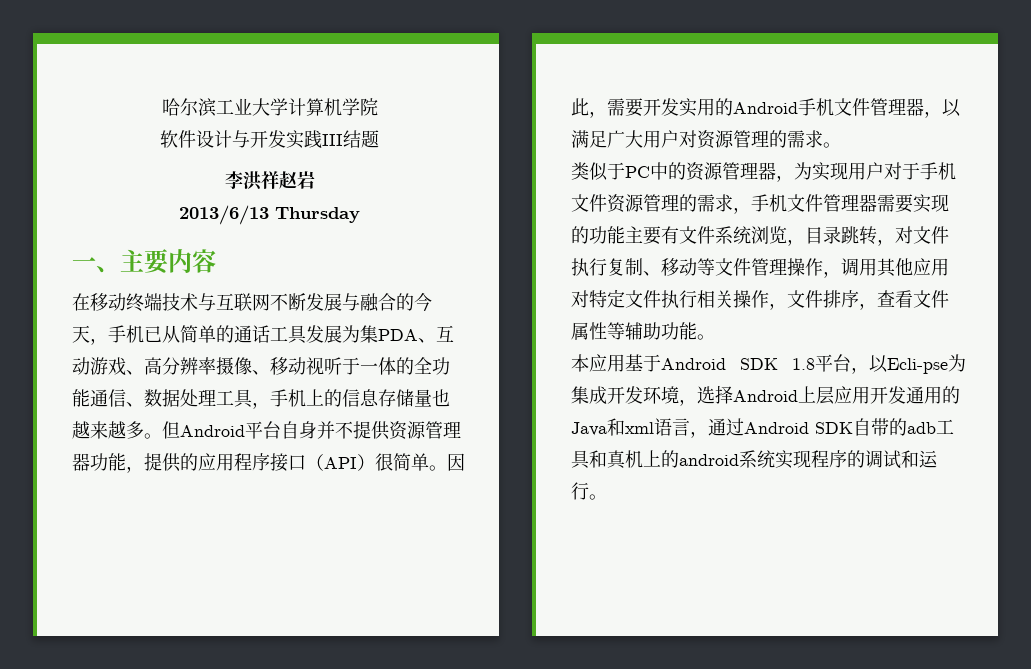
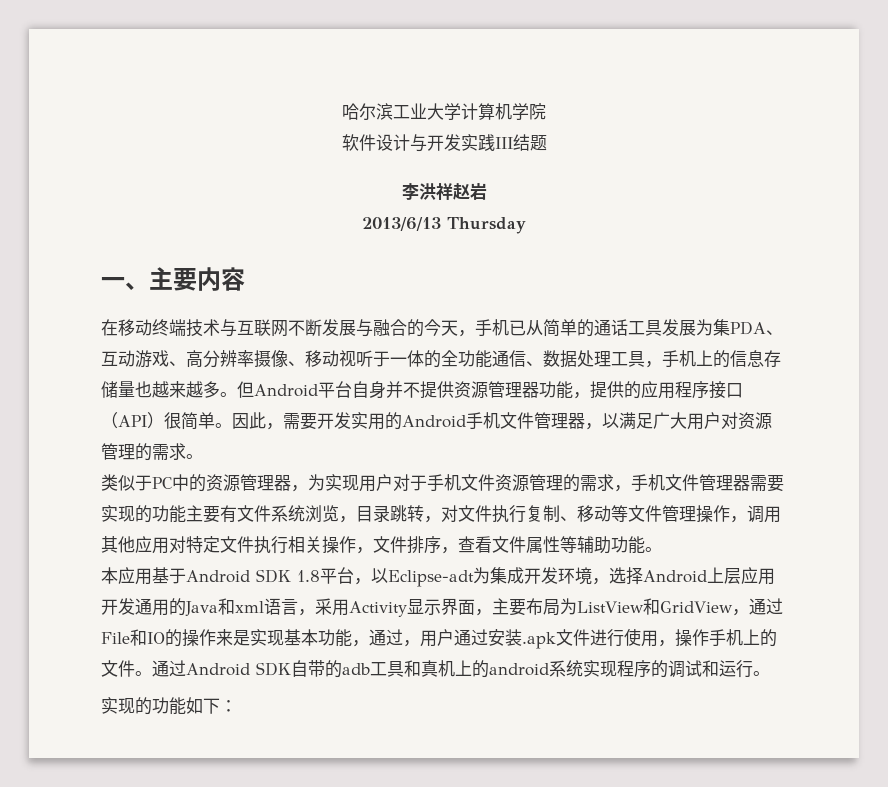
- 本应用基于Android SDK 1.8平台，以Ecli-pse为集成开发环境，选择Android上层应用开发通用的Java和xml语言，通过Android SDK自带的adb工具和真机上的android系统实现程序的调试和运行。
+ 本应用基于Android SDK 1.8平台，以Eclipse-adt为集成开发环境，选择Android上层应用开发通用的Java和xml语言，采用Activity显示界面，主要布局为ListView和GridView，通过File和IO的操作来是实现基本功能，通过，用户通过安装.apk文件进行使用，操作手机上的文件。通过Android SDK自带的adb工具和真机上的android系统实现程序的调试和运行。
+ 实现的功能如下：

